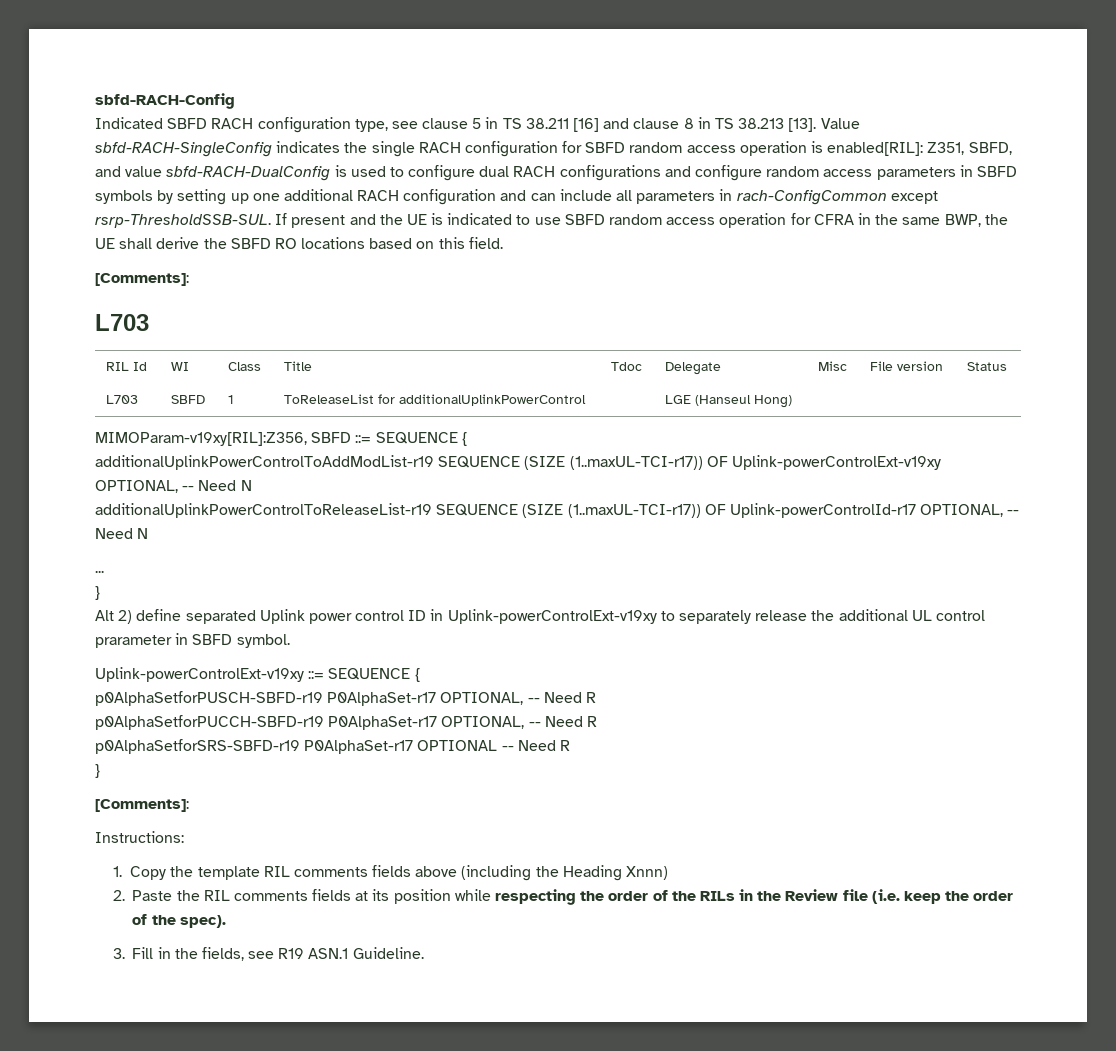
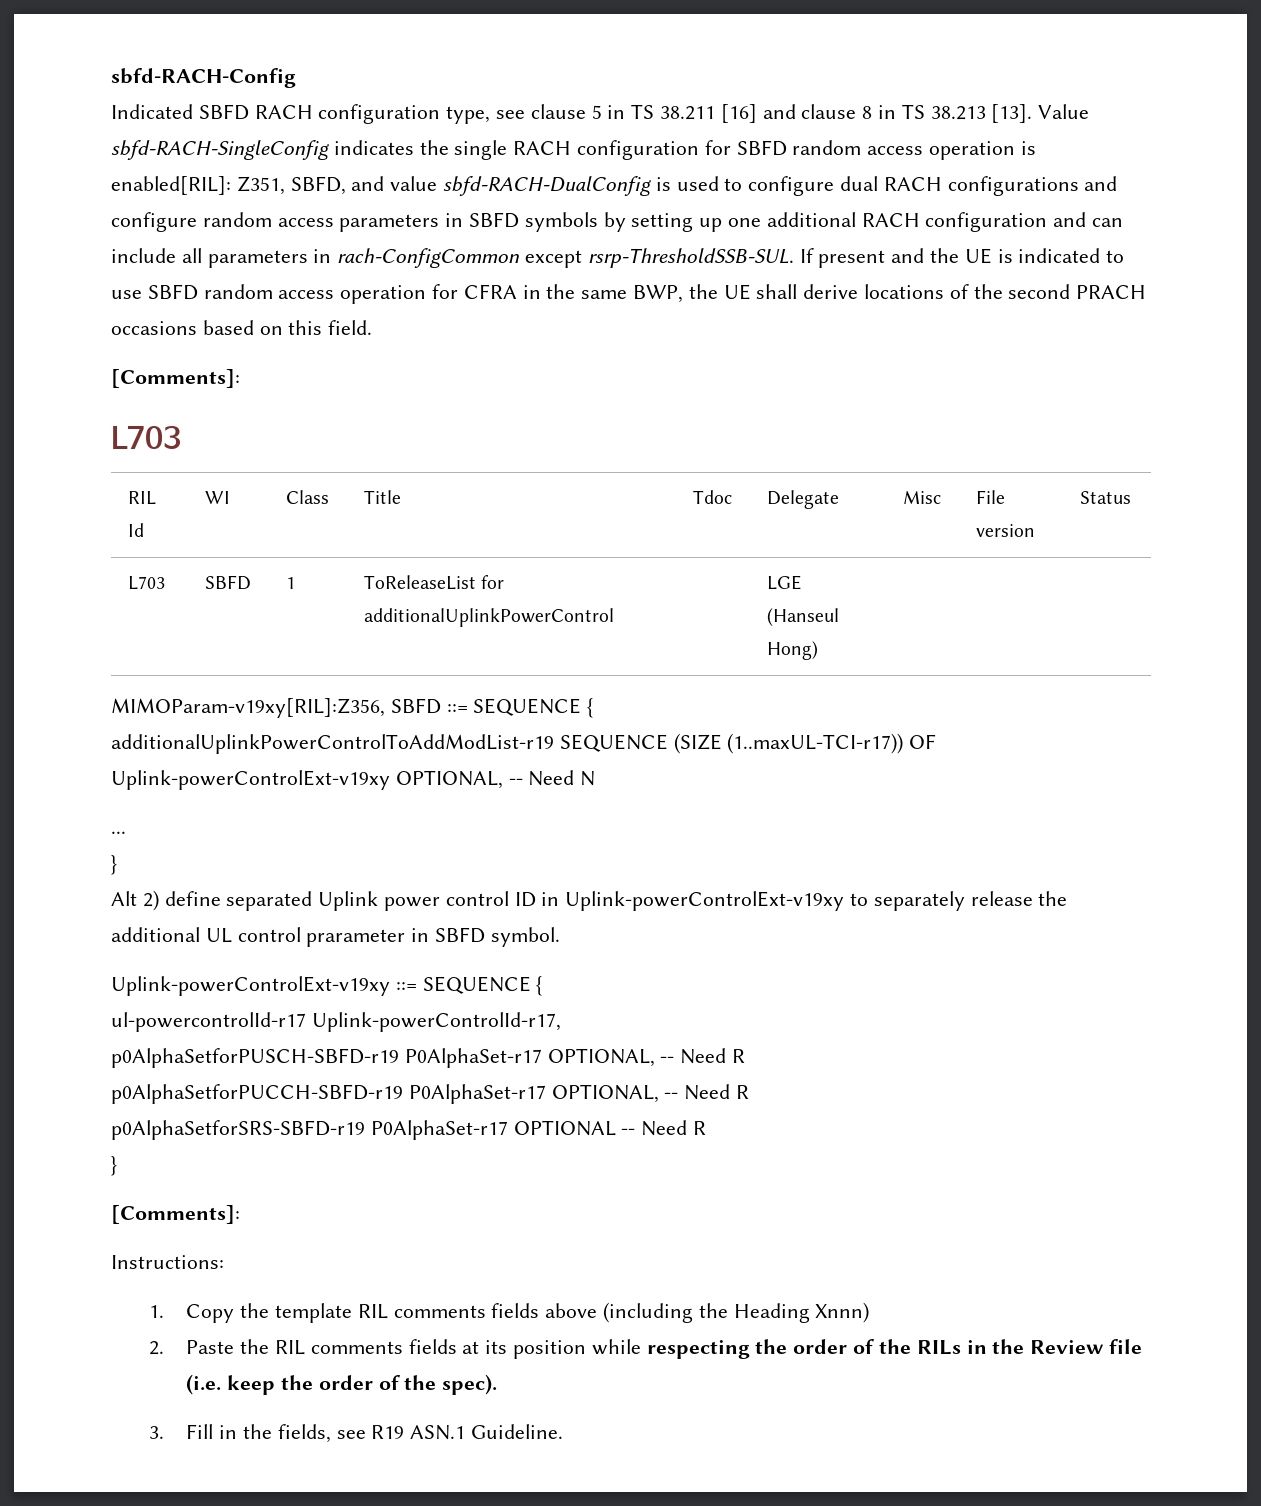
- If present and the UE is indicated to use SBFD random access operation for CFRA in the same BWP, the UE shall derive the SBFD RO locations based on this field.
+ If present and the UE is indicated to use SBFD random access operation for CFRA in the same BWP, the UE shall derive locations of the second PRACH occasions based on this field.
- additionalUplinkPowerControlToReleaseList-r19 SEQUENCE (SIZE (1..maxUL-TCI-r17)) OF Uplink-powerControlId-r17 OPTIONAL, -- Need N
+ ul-powercontrolId-r17 Uplink-powerControlId-r17,

